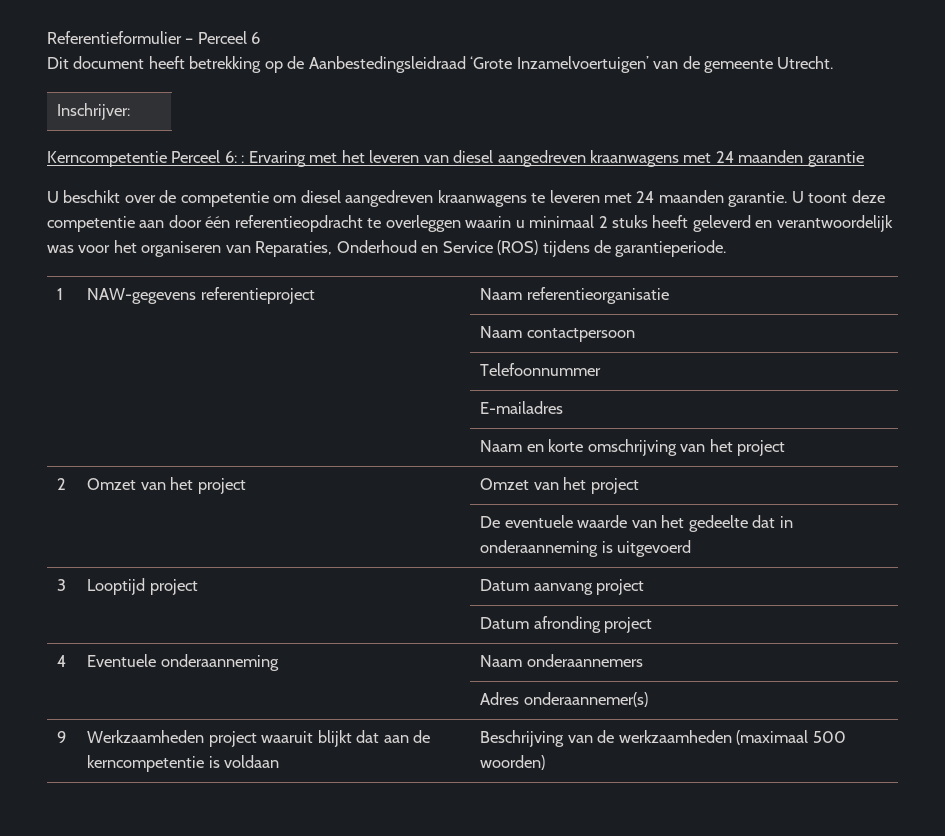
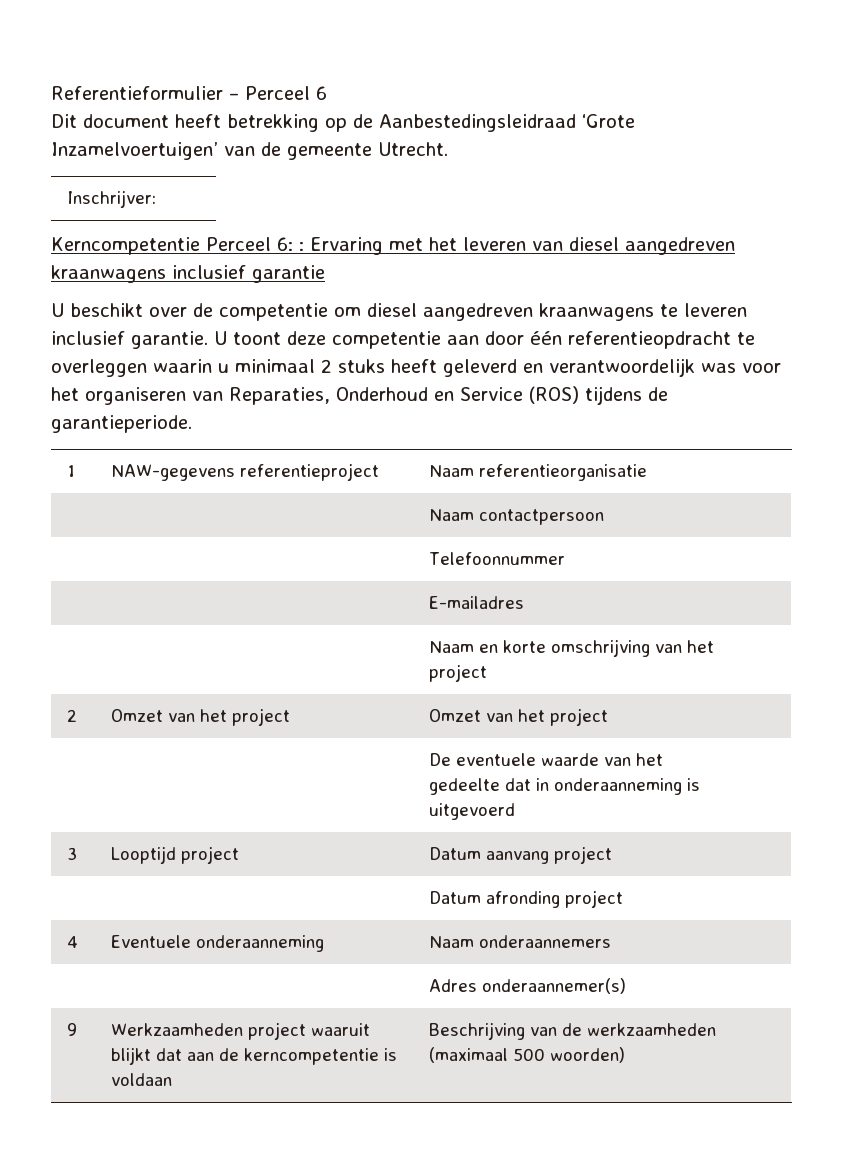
- Kerncompetentie Perceel 6: : Ervaring met het leveren van diesel aangedreven kraanwagens met 24 maanden garantie
+ Kerncompetentie Perceel 6: : Ervaring met het leveren van diesel aangedreven kraanwagens inclusief garantie
- U beschikt over de competentie om diesel aangedreven kraanwagens te leveren met 24 maanden garantie.
+ U beschikt over de competentie om diesel aangedreven kraanwagens te leveren inclusief garantie.

